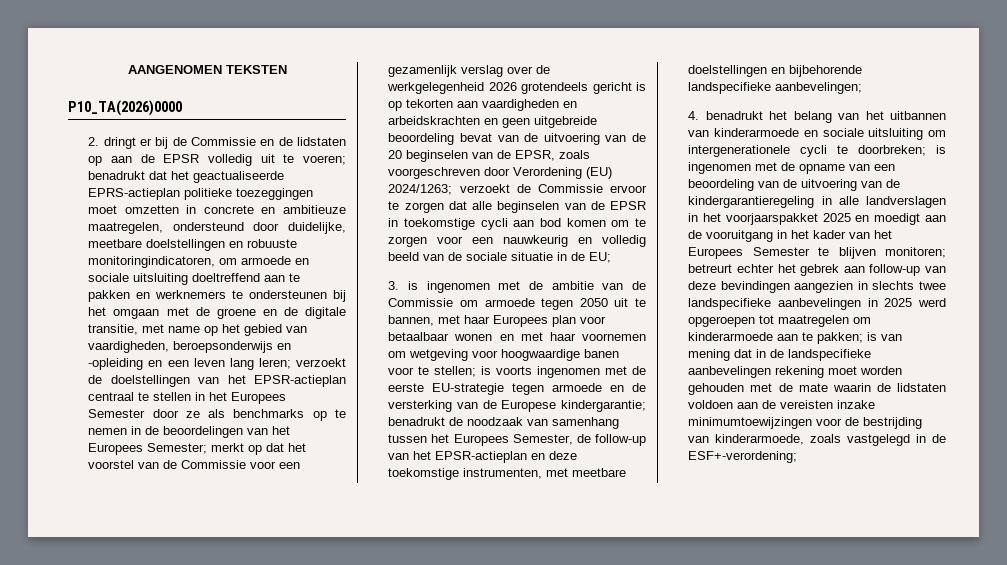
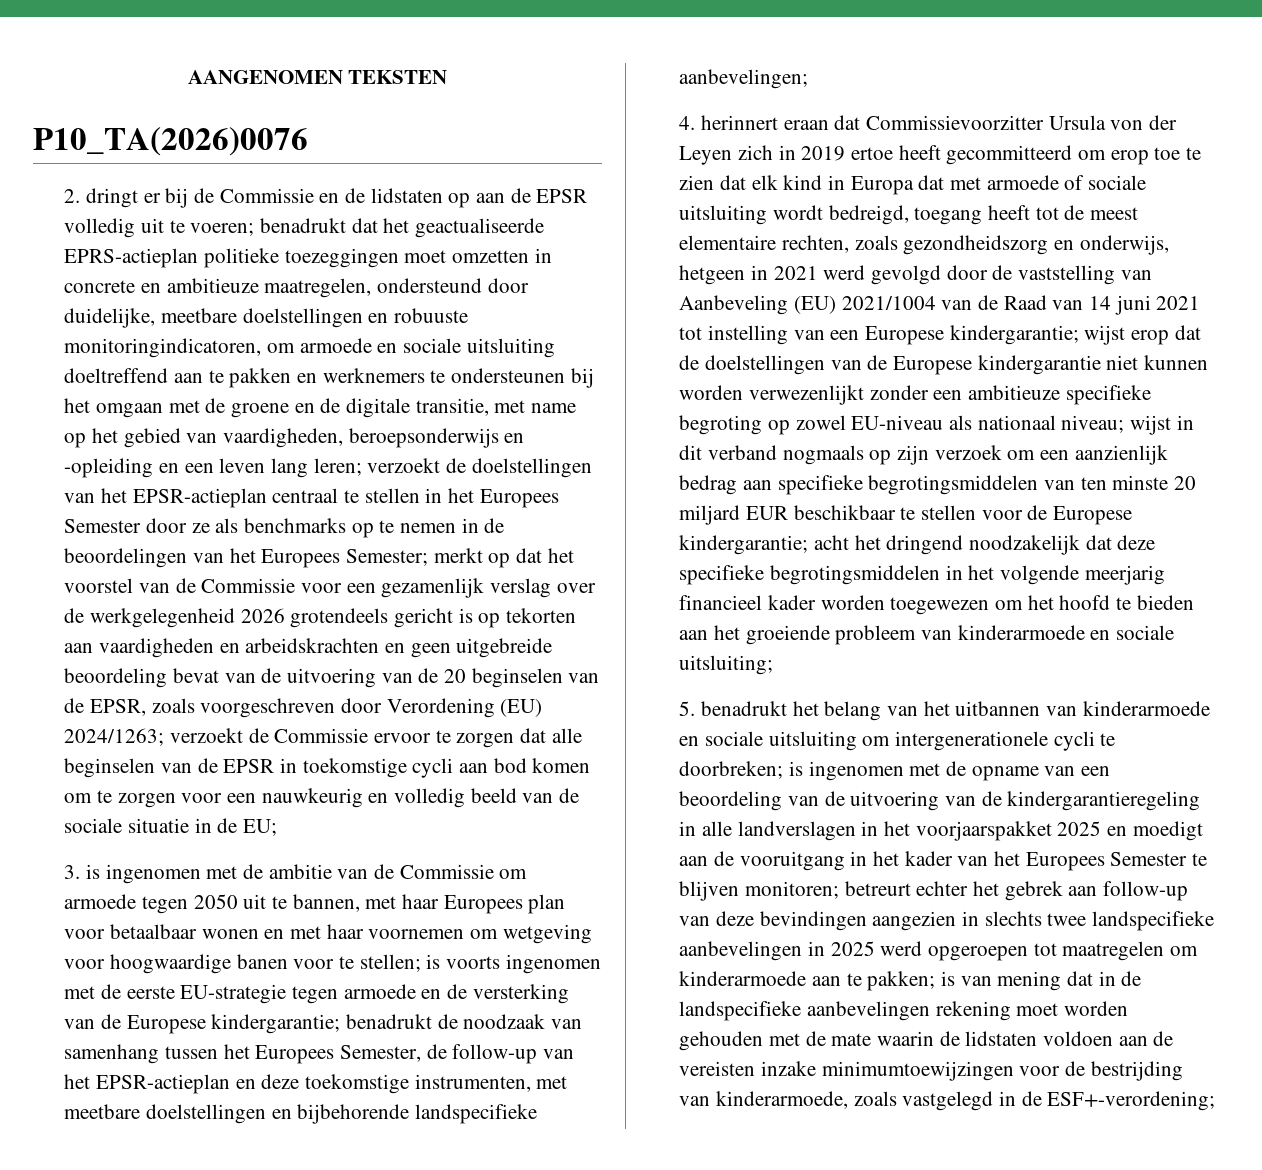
- P10_TA(2026)0000
+ P10_TA(2026)0076
- 4. benadrukt het belang van het uitbannen van kinderarmoede en sociale uitsluiting om intergenerationele cycli te doorbreken;
+ 4. herinnert eraan dat Commissievoorzitter Ursula von der Leyen zich in 2019 ertoe heeft gecommitteerd om erop toe te zien dat elk kind in Europa dat met armoede of sociale uitsluiting wordt bedreigd, toegang heeft tot de meest elementaire rechten, zoals gezondheidszorg en onderwijs, hetgeen in 2021 werd gevolgd door de vaststelling van Aanbeveling (EU) 2021/1004 van de Raad van 14 juni 2021 tot instelling van een Europese kindergarantie; wijst erop dat de doelstellingen van de Europese kindergarantie niet kunnen worden verwezenlijkt zonder een ambitieuze specifieke begroting op zowel EU-niveau als nationaal niveau; wijst in dit verband nogmaals op zijn verzoek om een aanzienlijk bedrag aan specifieke begrotingsmiddelen van ten minste 20 miljard EUR beschikbaar te stellen voor de Europese kindergarantie; acht het dringend noodzakelijk dat deze specifieke begrotingsmiddelen in het volgende meerjarig financieel kader worden toegewezen om het hoofd te bieden aan het groeiende probleem van kinderarmoede en sociale uitsluiting;
+ 5. benadrukt het belang van het uitbannen van kinderarmoede en sociale uitsluiting om intergenerationele cycli te doorbreken;

